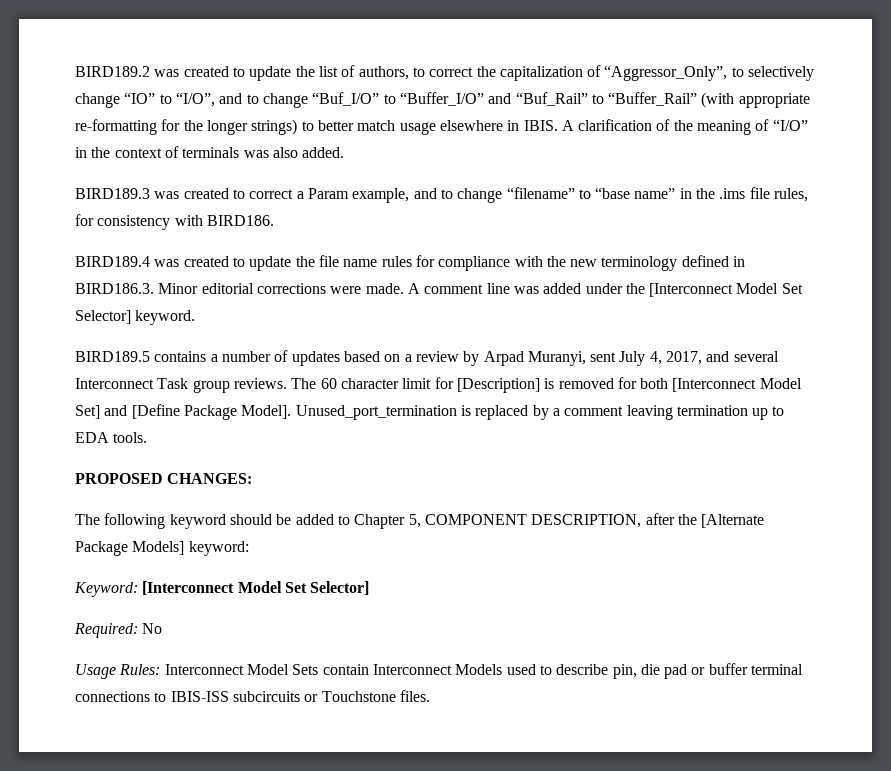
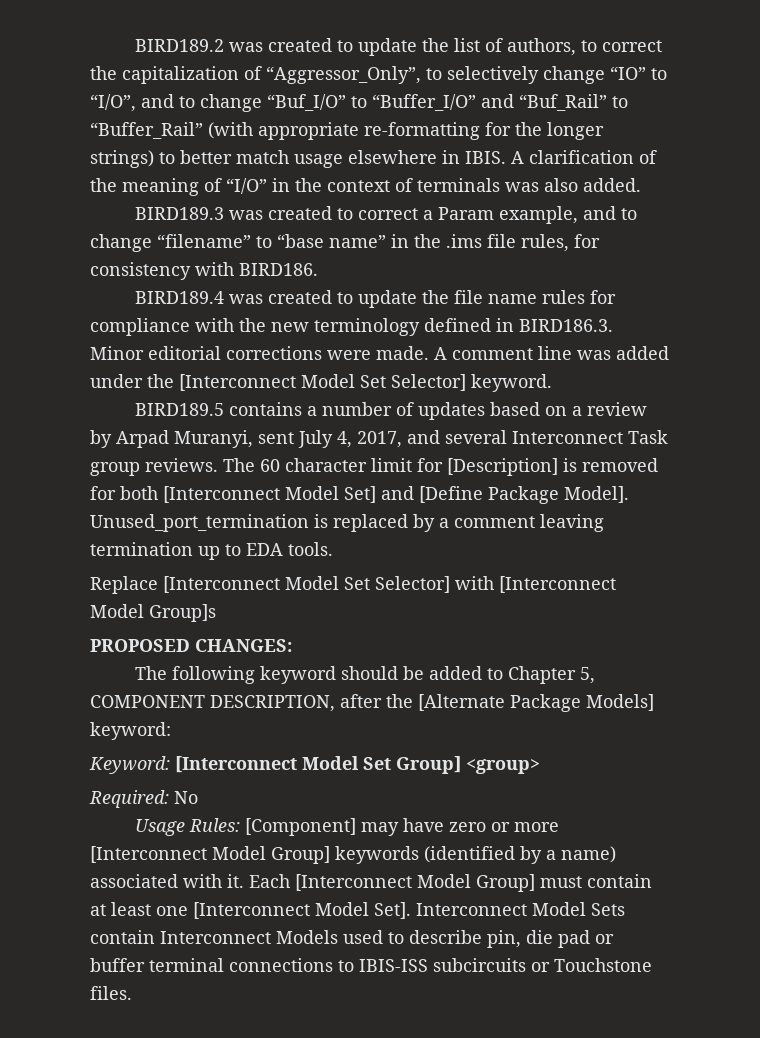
+ Replace [Interconnect Model Set Selector] with [Interconnect Model Group]s
- Keyword: [Interconnect Model Set Selector]
+ Keyword: [Interconnect Model Set Group] <group>
- Usage Rules: Interconnect Model Sets contain Interconnect Models used to describe pin, die pad or buffer terminal connections to IBIS-ISS subcircuits or Touchstone files.
+ Usage Rules: [Component] may have zero or more [Interconnect Model Group] keywords (identified by a name) associated with it. Each [Interconnect Model Group] must contain at least one [Interconnect Model Set]. Interconnect Model Sets contain Interconnect Models used to describe pin, die pad or buffer terminal connections to IBIS-ISS subcircuits or Touchstone files.

